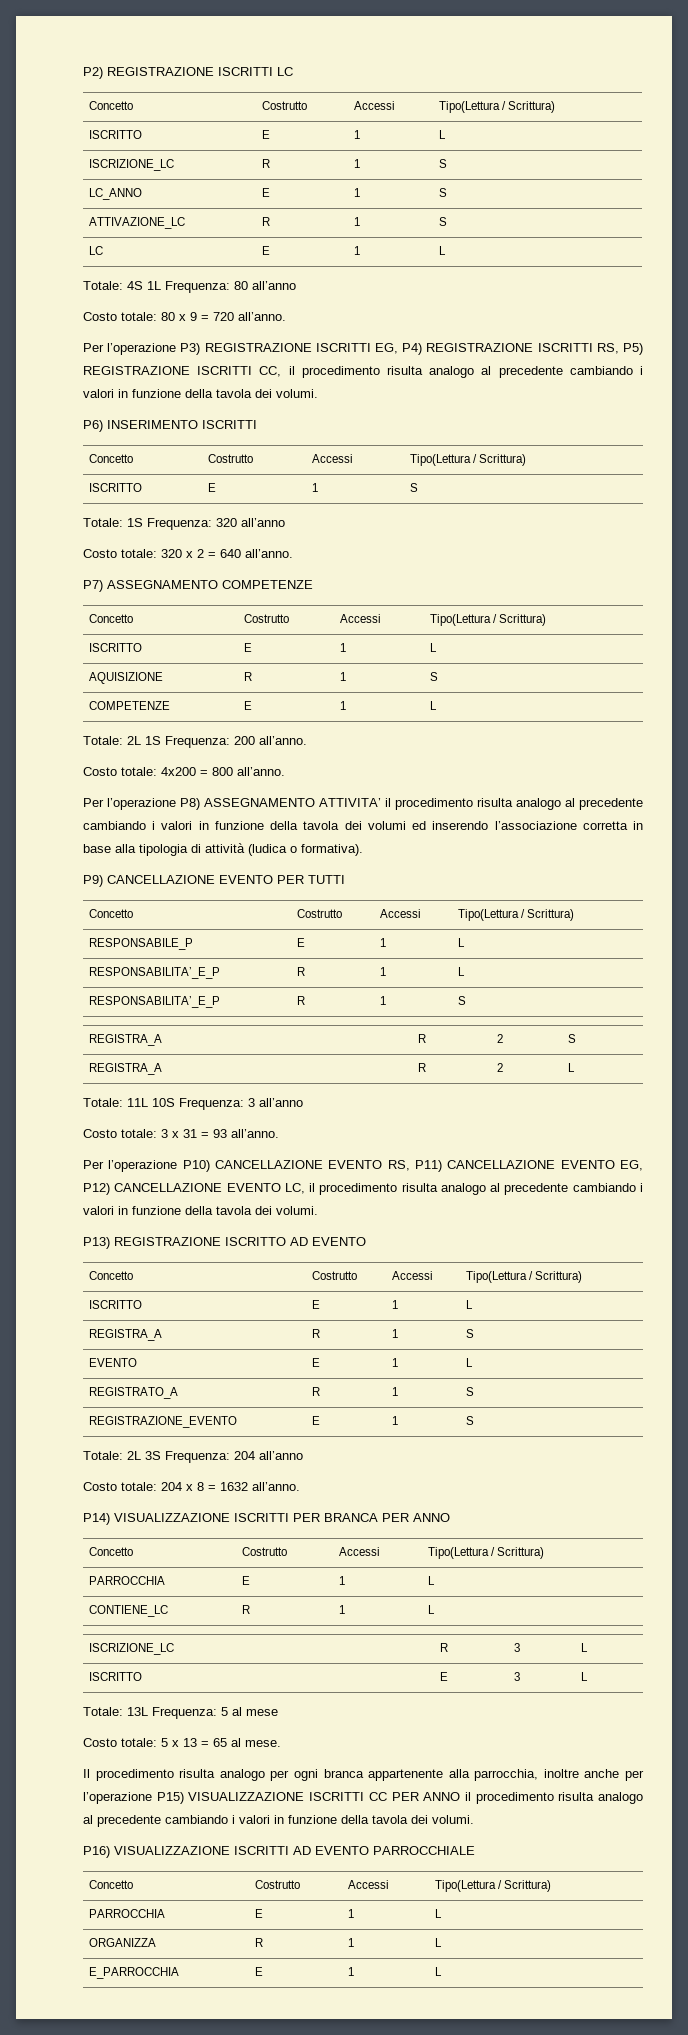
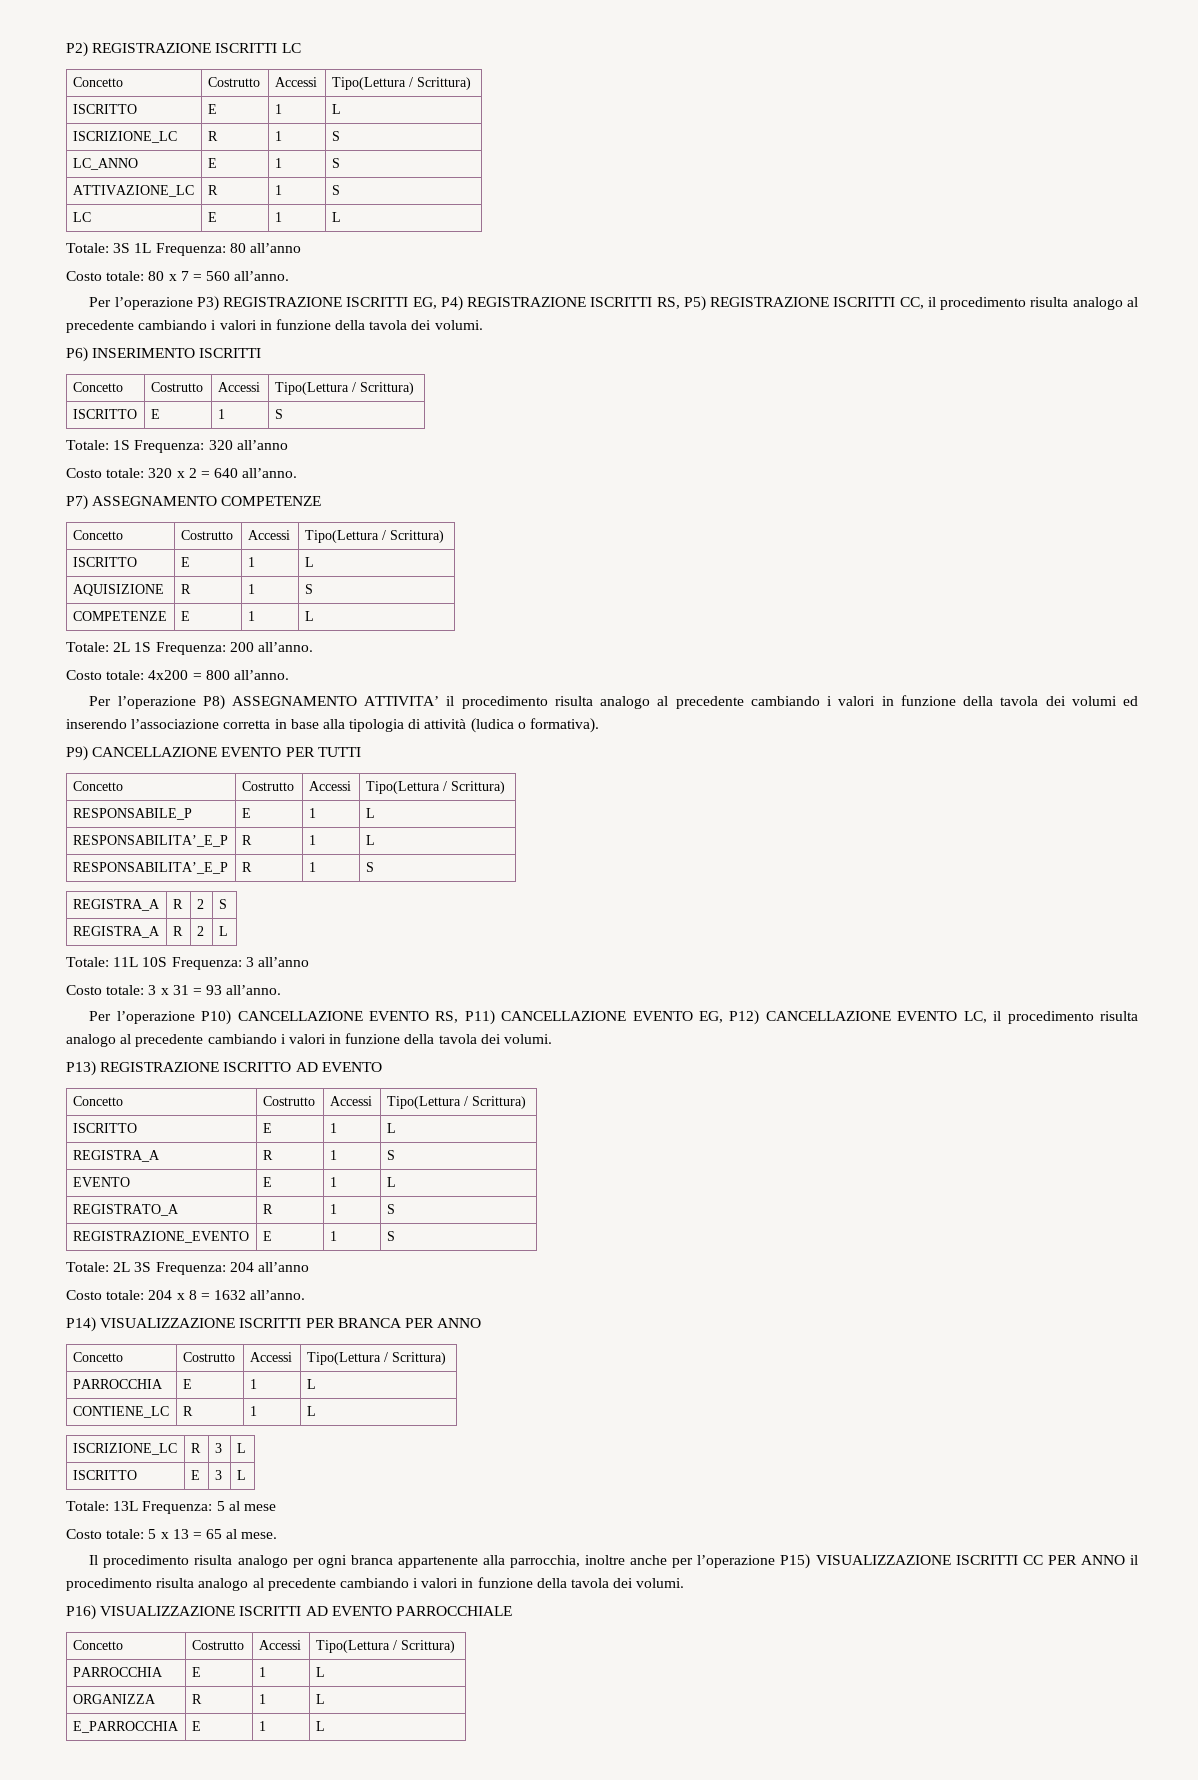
- Totale: 4S 1L Frequenza: 80 all’anno
+ Totale: 3S 1L Frequenza: 80 all’anno
- Costo totale: 80 x 9 = 720 all’anno.
+ Costo totale: 80 x 7 = 560 all’anno.

